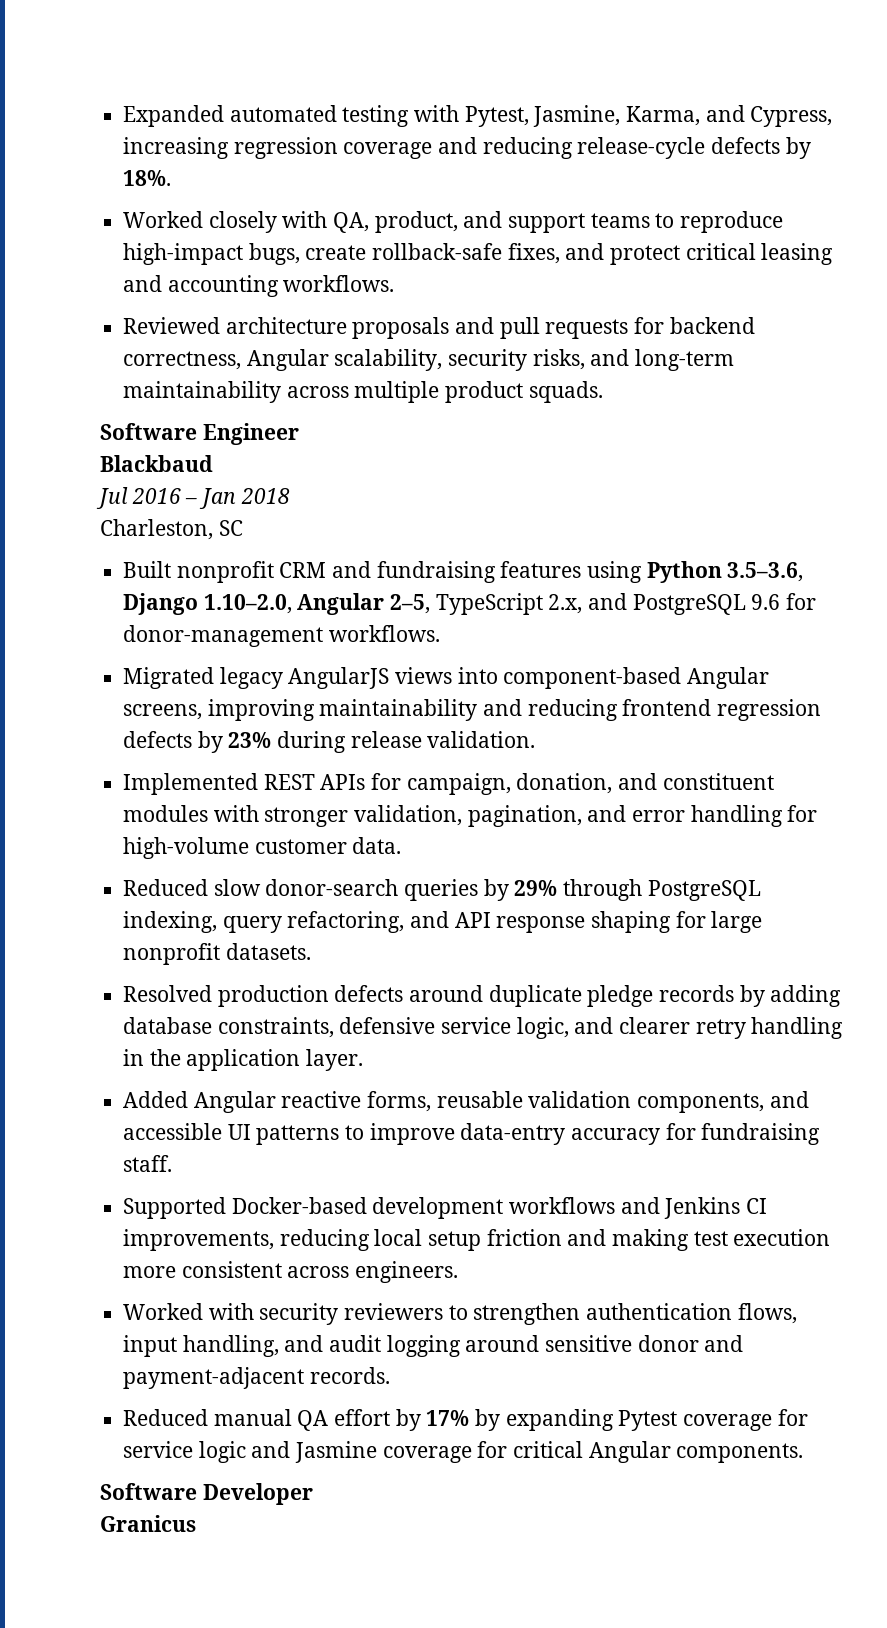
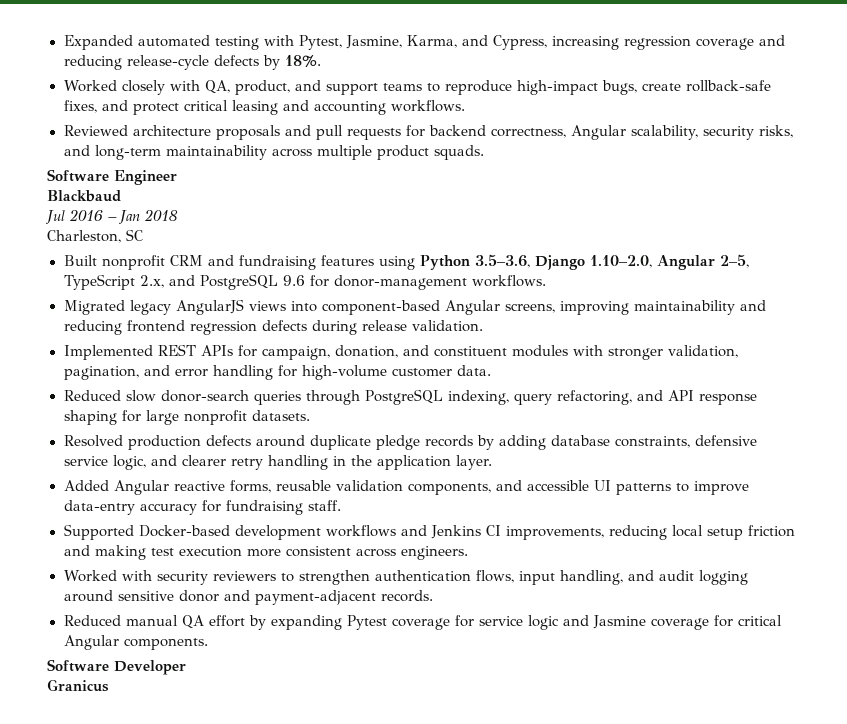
- Migrated legacy AngularJS views into component-based Angular screens, improving maintainability and reducing frontend regression defects by 23% during release validation.
+ Migrated legacy AngularJS views into component-based Angular screens, improving maintainability and reducing frontend regression defects during release validation.
- Reduced slow donor-search queries by 29% through PostgreSQL indexing, query refactoring, and API response shaping for large nonprofit datasets.
+ Reduced slow donor-search queries through PostgreSQL indexing, query refactoring, and API response shaping for large nonprofit datasets.
- Reduced manual QA effort by 17% by expanding Pytest coverage for service logic and Jasmine coverage for critical Angular components.
+ Reduced manual QA effort by expanding Pytest coverage for service logic and Jasmine coverage for critical Angular components.

